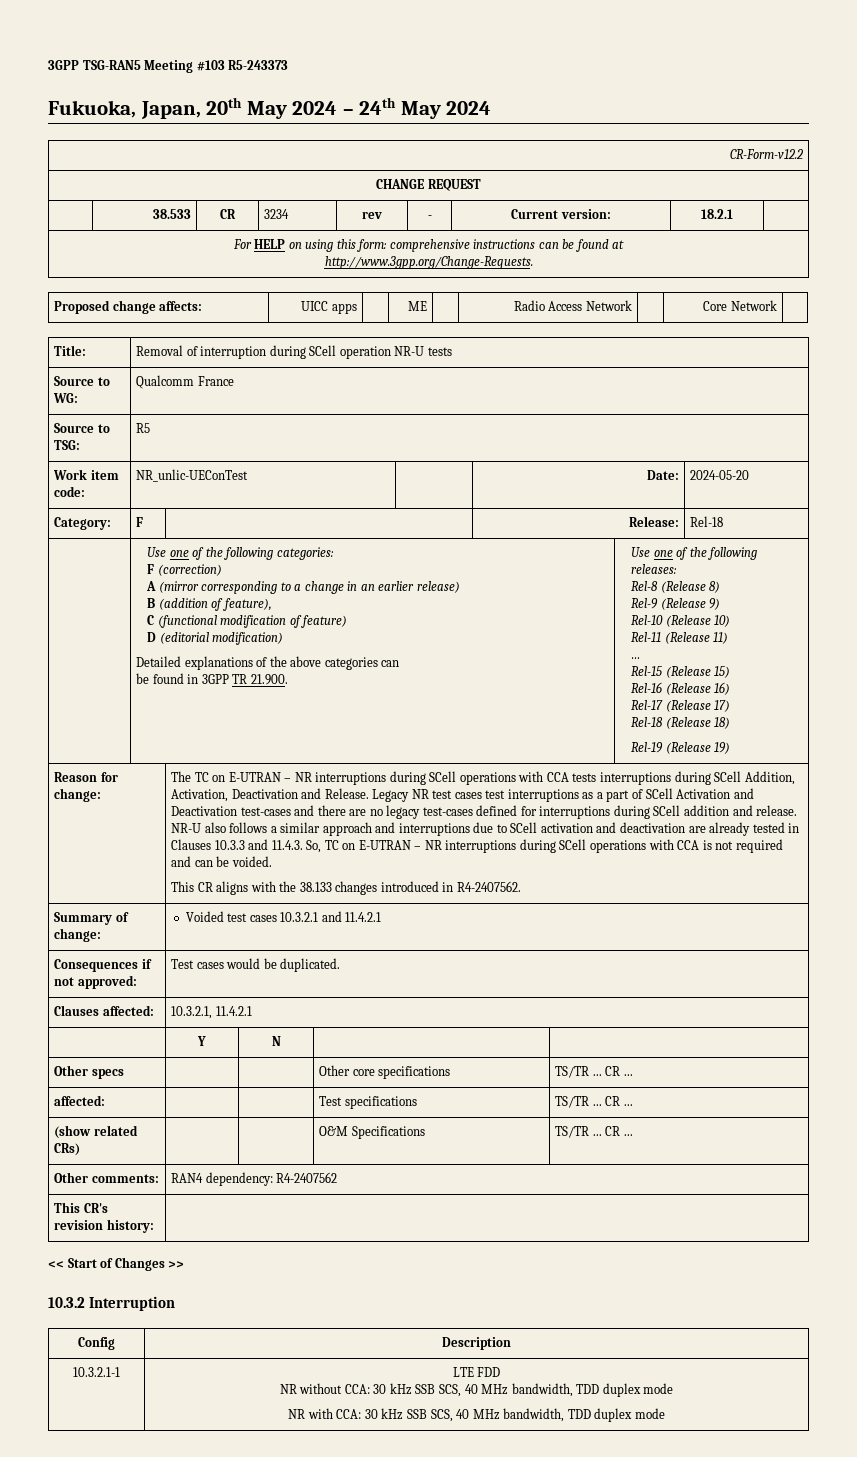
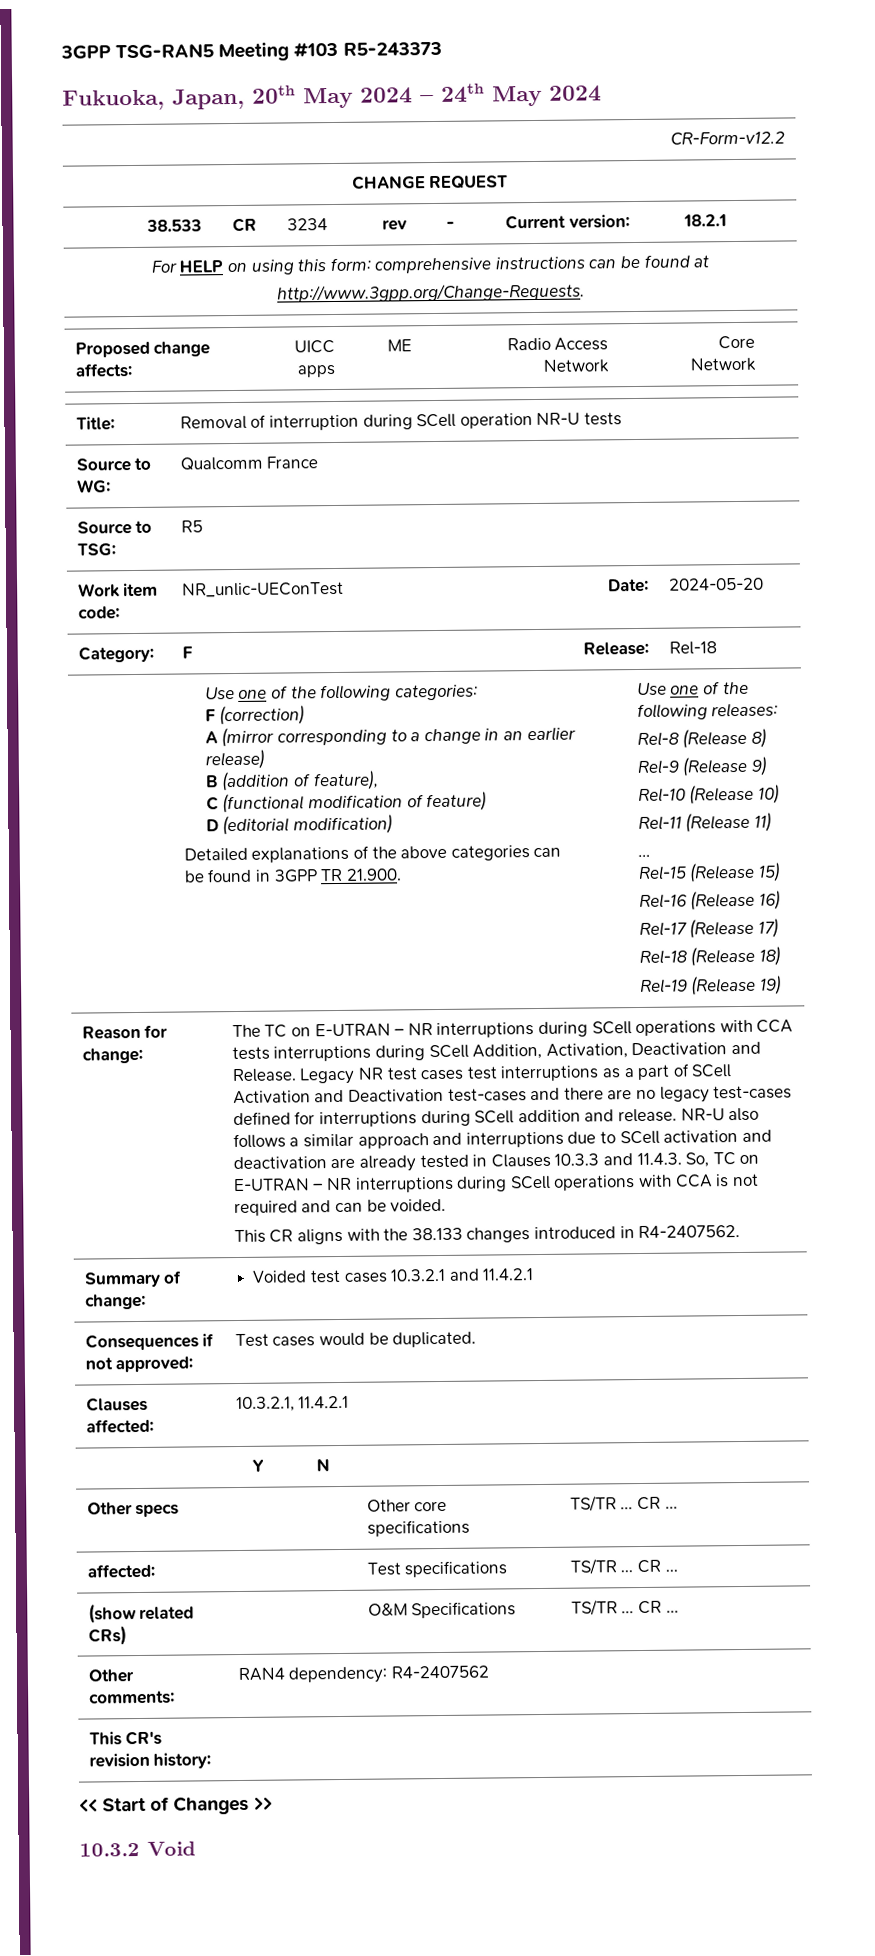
- 10.3.2 Interruption
- Config | Description
- 10.3.2.1-1 | LTE FDD
- NR without CCA: 30 kHz SSB SCS, 40 MHz bandwidth, TDD duplex mode
- NR with CCA: 30 kHz SSB SCS, 40 MHz bandwidth, TDD duplex mode
+ 10.3.2 Void

